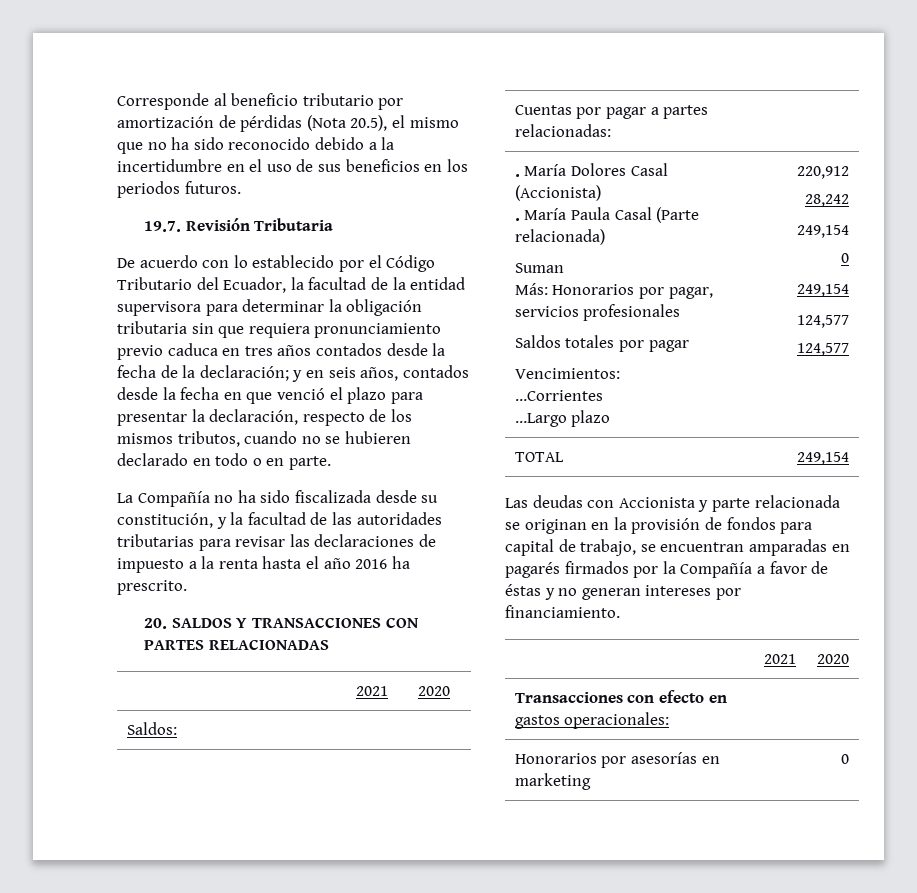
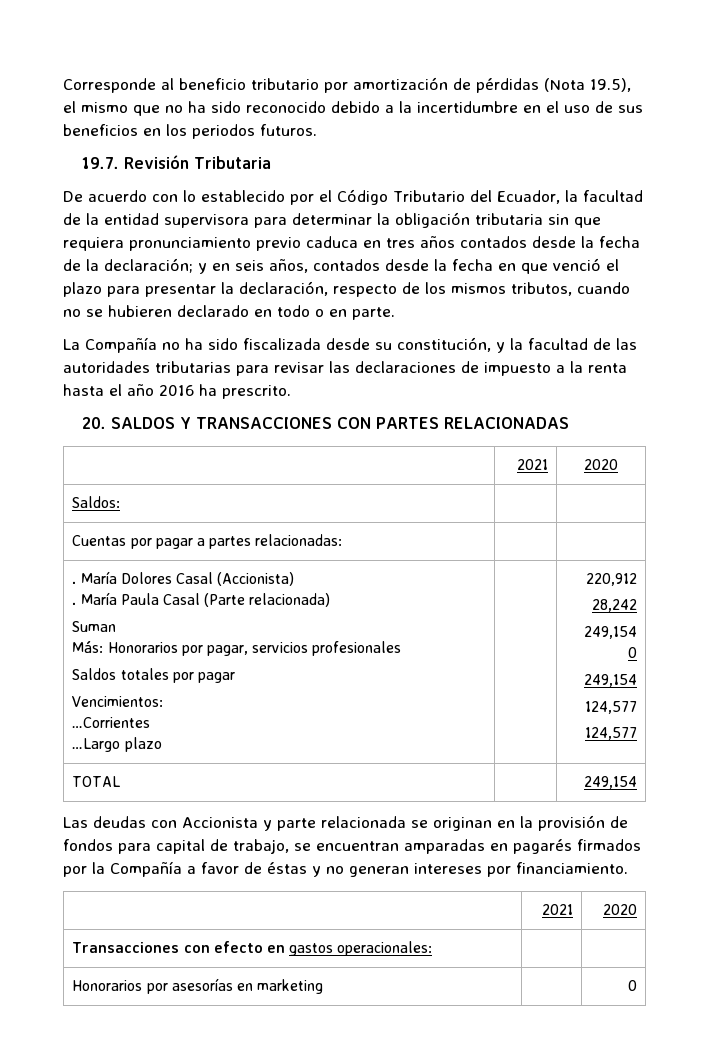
- Corresponde al beneficio tributario por amortización de pérdidas (Nota 20.5), el mismo que no ha sido reconocido debido a la incertidumbre en el uso de sus beneficios en los periodos futuros.
+ Corresponde al beneficio tributario por amortización de pérdidas (Nota 19.5), el mismo que no ha sido reconocido debido a la incertidumbre en el uso de sus beneficios en los periodos futuros.

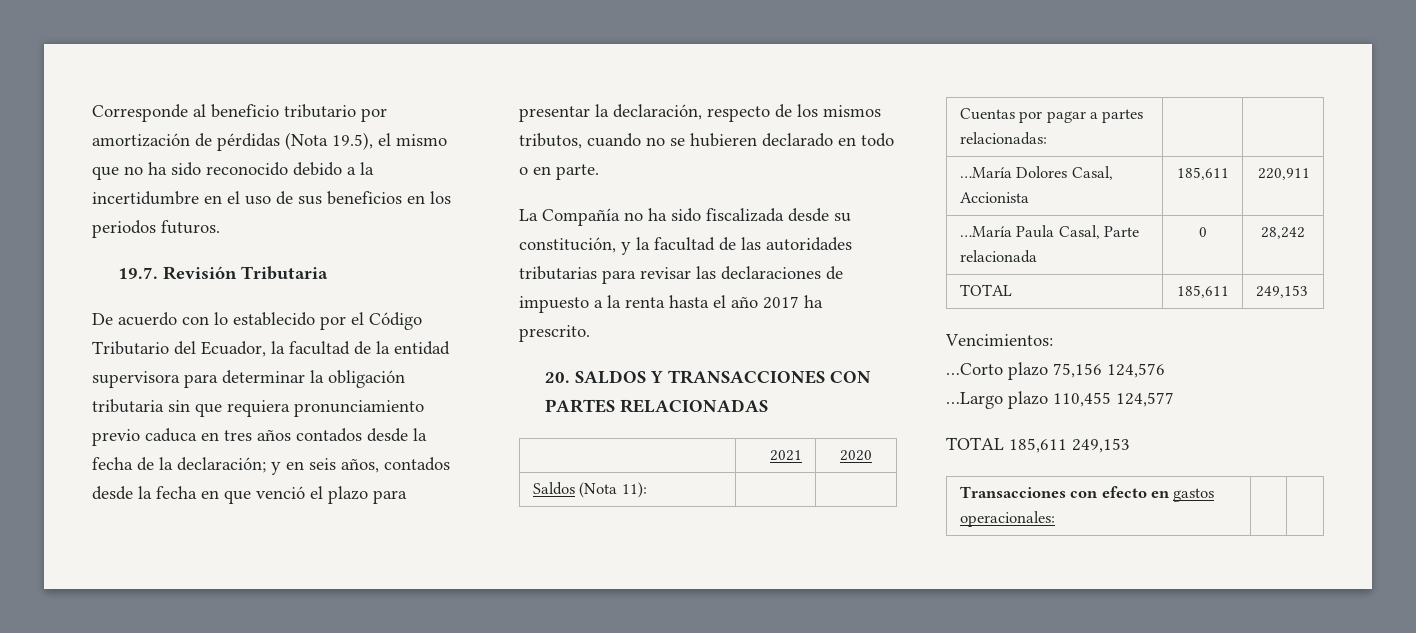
- La Compañía no ha sido fiscalizada desde su constitución, y la facultad de las autoridades tributarias para revisar las declaraciones de impuesto a la renta hasta el año 2016 ha prescrito.
+ La Compañía no ha sido fiscalizada desde su constitución, y la facultad de las autoridades tributarias para revisar las declaraciones de impuesto a la renta hasta el año 2017 ha prescrito.
- Saldos: | |
+ Saldos (Nota 11): | |
- . María Dolores Casal (Accionista)
- . María Paula Casal (Parte relacionada)
- Suman
- Más: Honorarios por pagar, servicios profesionales
- Saldos totales por pagar
+ …María Dolores Casal, Accionista | 185,611 | 220,911
+ …María Paula Casal, Parte relacionada | 0 | 28,242
+ TOTAL | 185,611 | 249,153
  Vencimientos:
- …Corrientes
- …Largo plazo | | 220,912
- 28,242
- 249,154
- 0
- 249,154
- 124,577
- 124,577
- TOTAL | | 249,154
- Las deudas con Accionista y parte relacionada se originan en la provisión de fondos para capital de trabajo, se encuentran amparadas en pagarés firmados por la Compañía a favor de éstas y no generan intereses por financiamiento.
- | 2021 | 2020
+ …Corto plazo 75,156 124,576
+ …Largo plazo 110,455 124,577
+ TOTAL 185,611 249,153
- Honorarios por asesorías en marketing | | 0

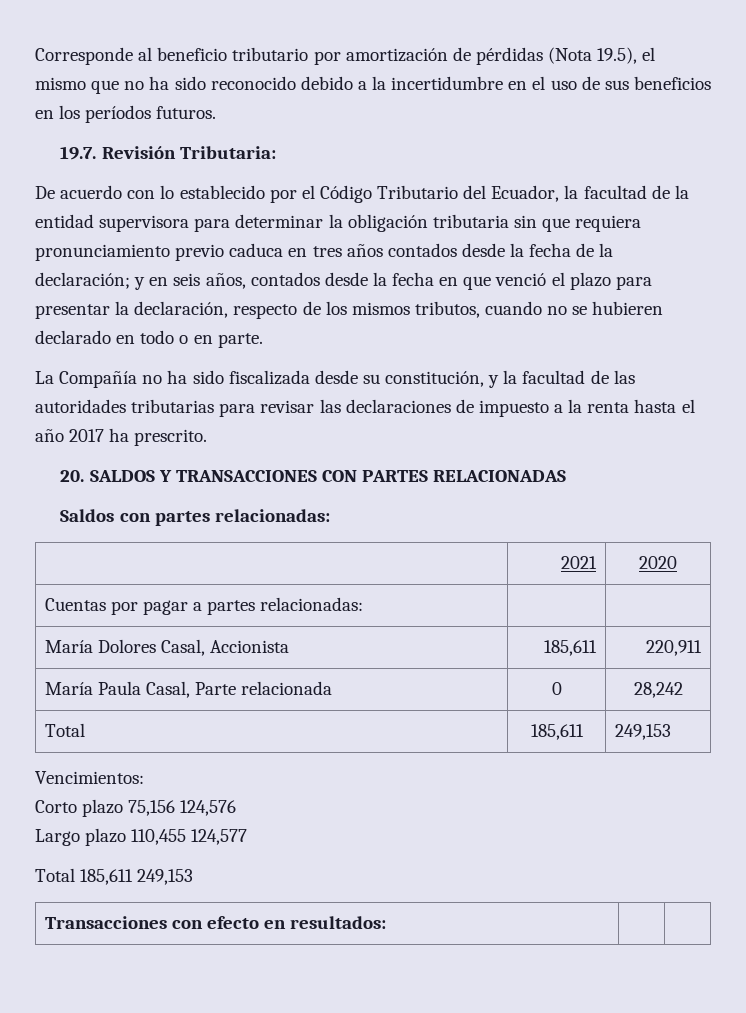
- Corresponde al beneficio tributario por amortización de pérdidas (Nota 19.5), el mismo que no ha sido reconocido debido a la incertidumbre en el uso de sus beneficios en los periodos futuros.
+ Corresponde al beneficio tributario por amortización de pérdidas (Nota 19.5), el mismo que no ha sido reconocido debido a la incertidumbre en el uso de sus beneficios en los períodos futuros.
- 19.7. Revisión Tributaria
+ 19.7. Revisión Tributaria:
+ Saldos con partes relacionadas:
- Saldos (Nota 11): | |
- …María Dolores Casal, Accionista | 185,611 | 220,911
+ María Dolores Casal, Accionista | 185,611 | 220,911
- …María Paula Casal, Parte relacionada | 0 | 28,242
+ María Paula Casal, Parte relacionada | 0 | 28,242
- TOTAL | 185,611 | 249,153
+ Total | 185,611 | 249,153
- …Corto plazo 75,156 124,576
+ Corto plazo 75,156 124,576
- …Largo plazo 110,455 124,577
+ Largo plazo 110,455 124,577
- TOTAL 185,611 249,153
+ Total 185,611 249,153
- Transacciones con efecto en gastos operacionales: | |
+ Transacciones con efecto en resultados: | |

